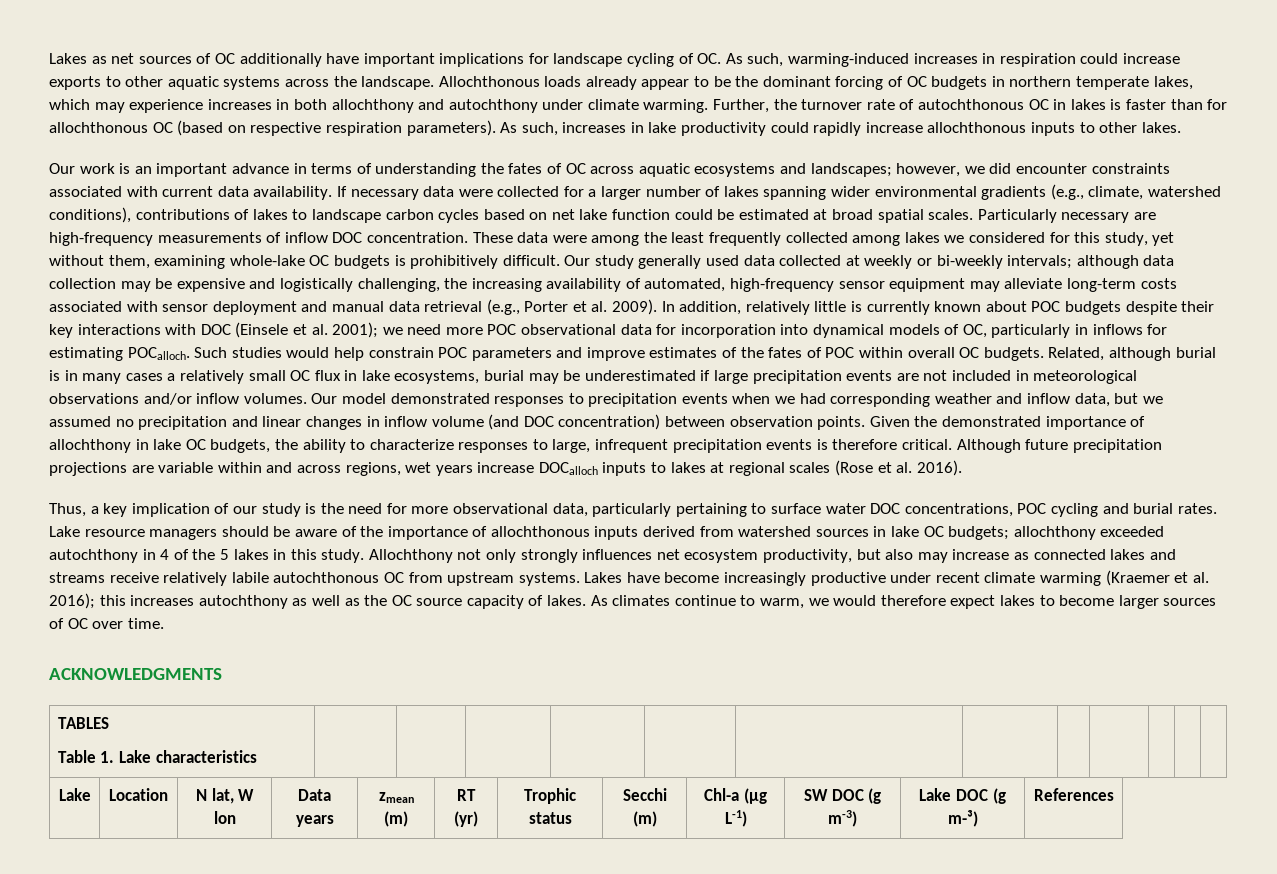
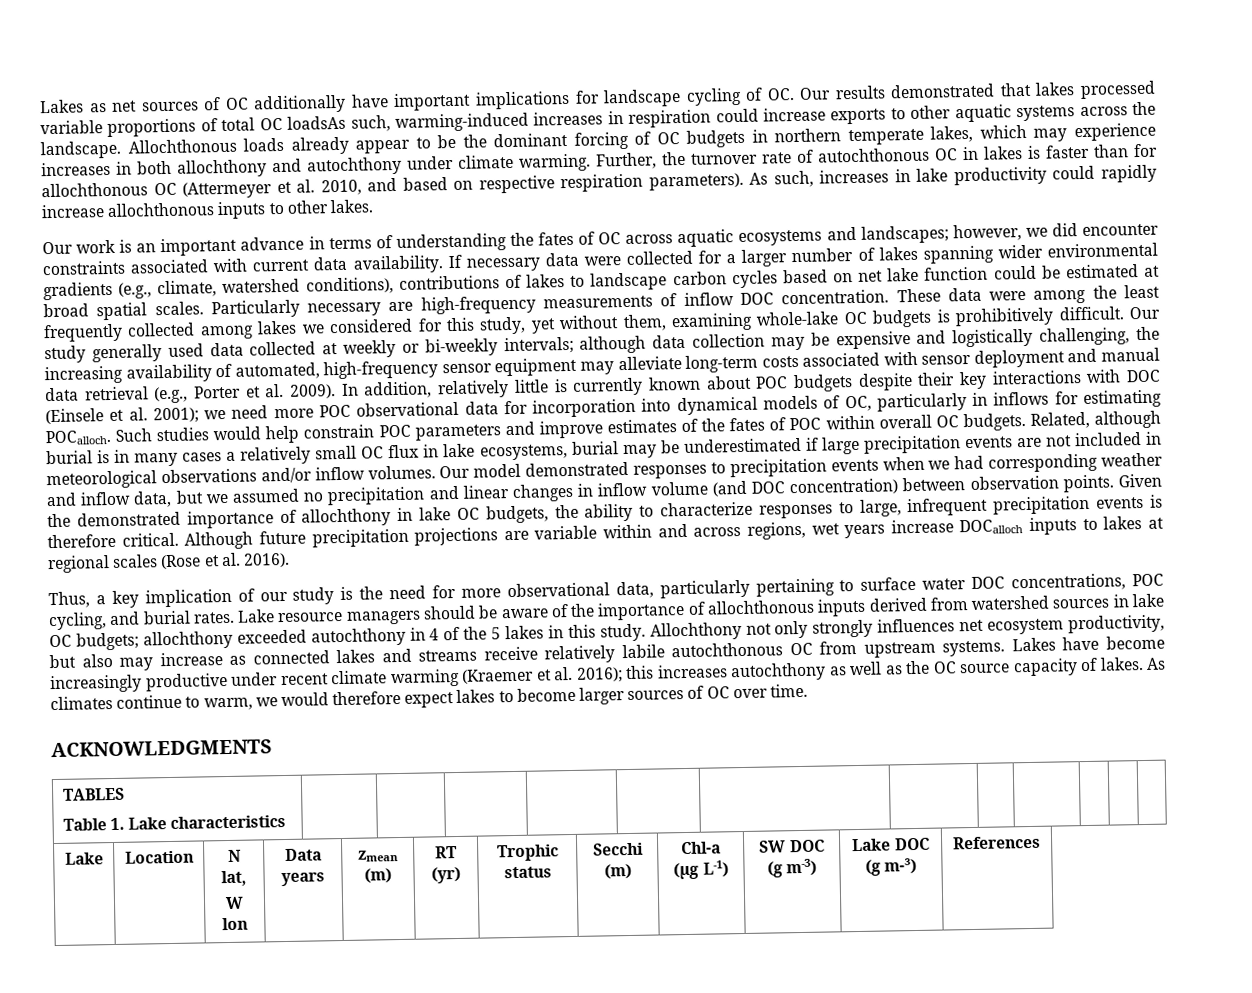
- Lakes as net sources of OC additionally have important implications for landscape cycling of OC. As such, warming-induced increases in respiration could increase exports to other aquatic systems across the landscape.
+ Lakes as net sources of OC additionally have important implications for landscape cycling of OC. Our results demonstrated that lakes processed variable proportions of total OC loadsAs such, warming-induced increases in respiration could increase exports to other aquatic systems across the landscape.
- Further, the turnover rate of autochthonous OC in lakes is faster than for allochthonous OC (based on respective respiration parameters).
+ Further, the turnover rate of autochthonous OC in lakes is faster than for allochthonous OC (Attermeyer et al. 2010, and based on respective respiration parameters).
- Thus, a key implication of our study is the need for more observational data, particularly pertaining to surface water DOC concentrations, POC cycling and burial rates.
+ Thus, a key implication of our study is the need for more observational data, particularly pertaining to surface water DOC concentrations, POC cycling, and burial rates.
- Lake | Location | N lat, W lon | Data years | zmean (m) | RT (yr) | Trophic status | Secchi (m) | Chl-a (µg L-1) | SW DOC (g m-3) | Lake DOC (g m-³) | References
+ Lake | Location | N lat,
+ W lon | Data years | zmean (m) | RT (yr) | Trophic status | Secchi (m) | Chl-a (µg L-1) | SW DOC (g m-3) | Lake DOC (g m-³) | References

